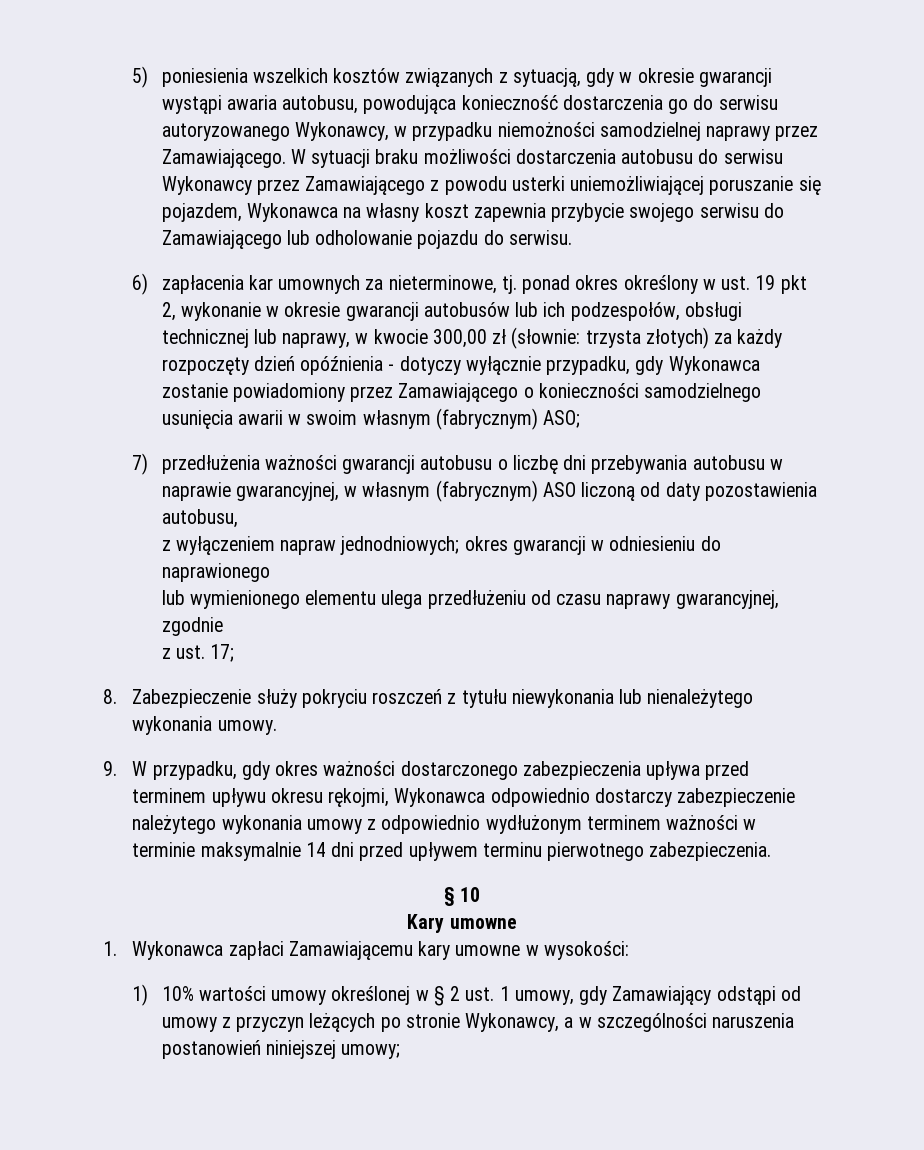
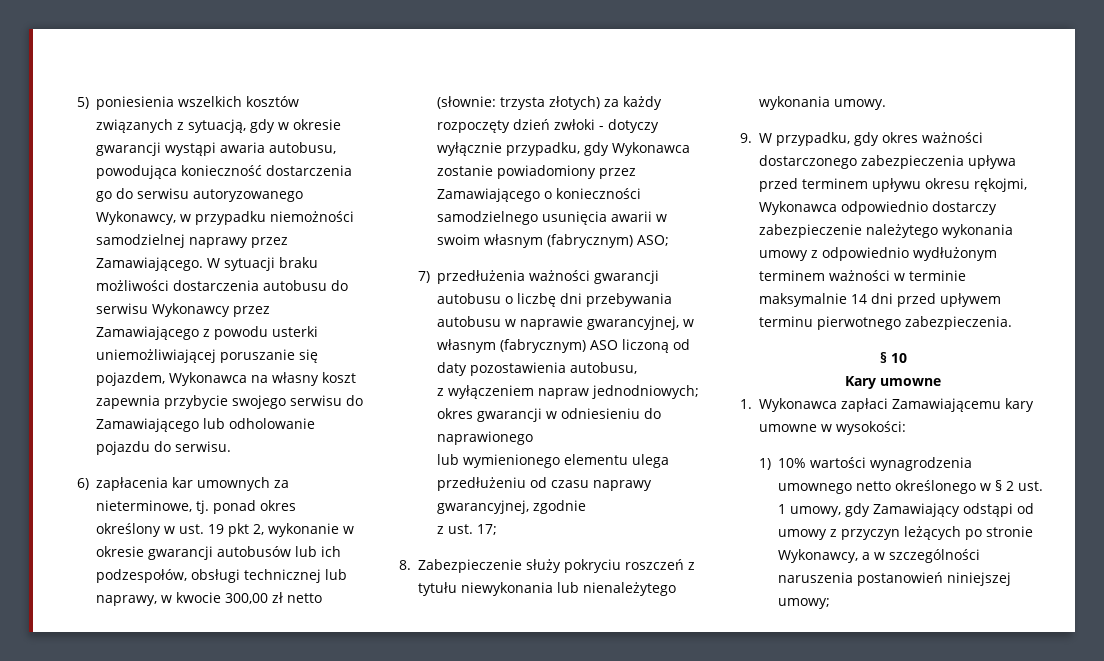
- 6) zapłacenia kar umownych za nieterminowe, tj. ponad okres określony w ust. 19 pkt 2, wykonanie w okresie gwarancji autobusów lub ich podzespołów, obsługi technicznej lub naprawy, w kwocie 300,00 zł (słownie: trzysta złotych) za każdy rozpoczęty dzień opóźnienia - dotyczy wyłącznie przypadku, gdy Wykonawca zostanie powiadomiony przez Zamawiającego o konieczności samodzielnego usunięcia awarii w swoim własnym (fabrycznym) ASO;
+ 6) zapłacenia kar umownych za nieterminowe, tj. ponad okres określony w ust. 19 pkt 2, wykonanie w okresie gwarancji autobusów lub ich podzespołów, obsługi technicznej lub naprawy, w kwocie 300,00 zł netto (słownie: trzysta złotych) za każdy rozpoczęty dzień zwłoki - dotyczy wyłącznie przypadku, gdy Wykonawca zostanie powiadomiony przez Zamawiającego o konieczności samodzielnego usunięcia awarii w swoim własnym (fabrycznym) ASO;
- 1) 10% wartości umowy określonej w § 2 ust. 1 umowy, gdy Zamawiający odstąpi od umowy z przyczyn leżących po stronie Wykonawcy, a w szczególności naruszenia postanowień niniejszej umowy;
+ 1) 10% wartości wynagrodzenia umownego netto określonego w § 2 ust. 1 umowy, gdy Zamawiający odstąpi od umowy z przyczyn leżących po stronie Wykonawcy, a w szczególności naruszenia postanowień niniejszej umowy;

